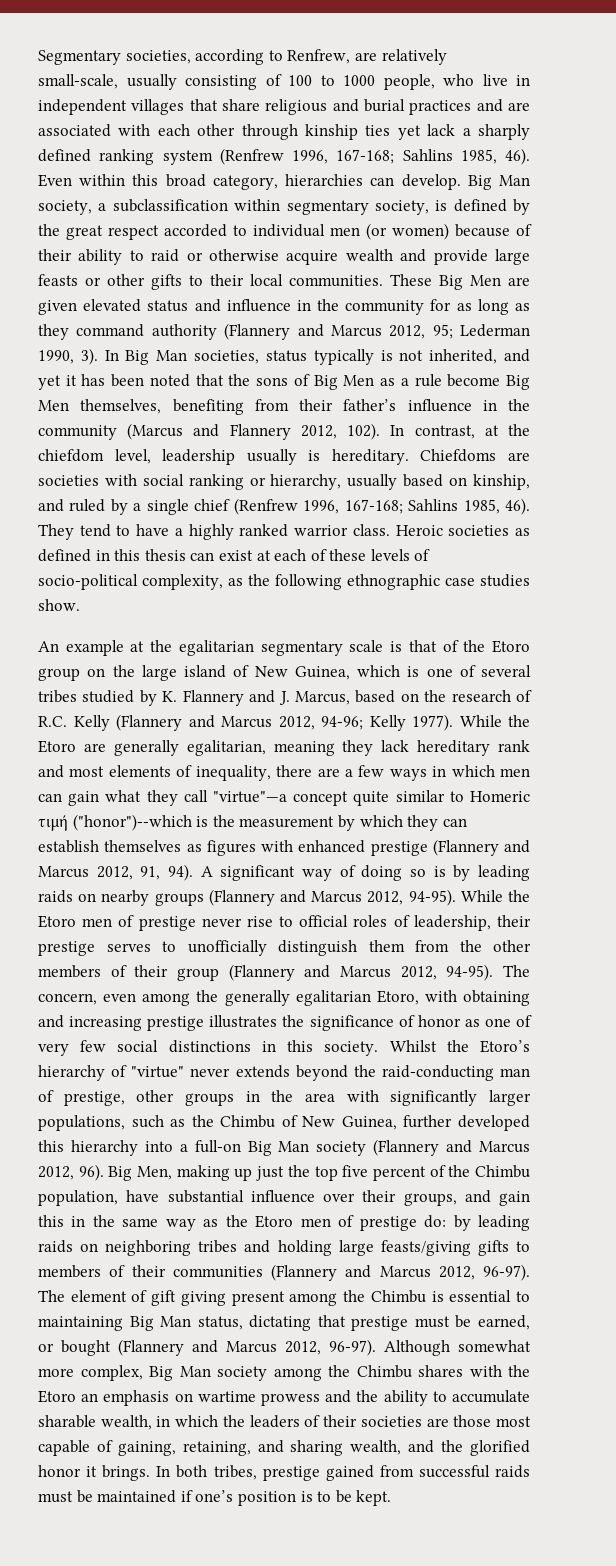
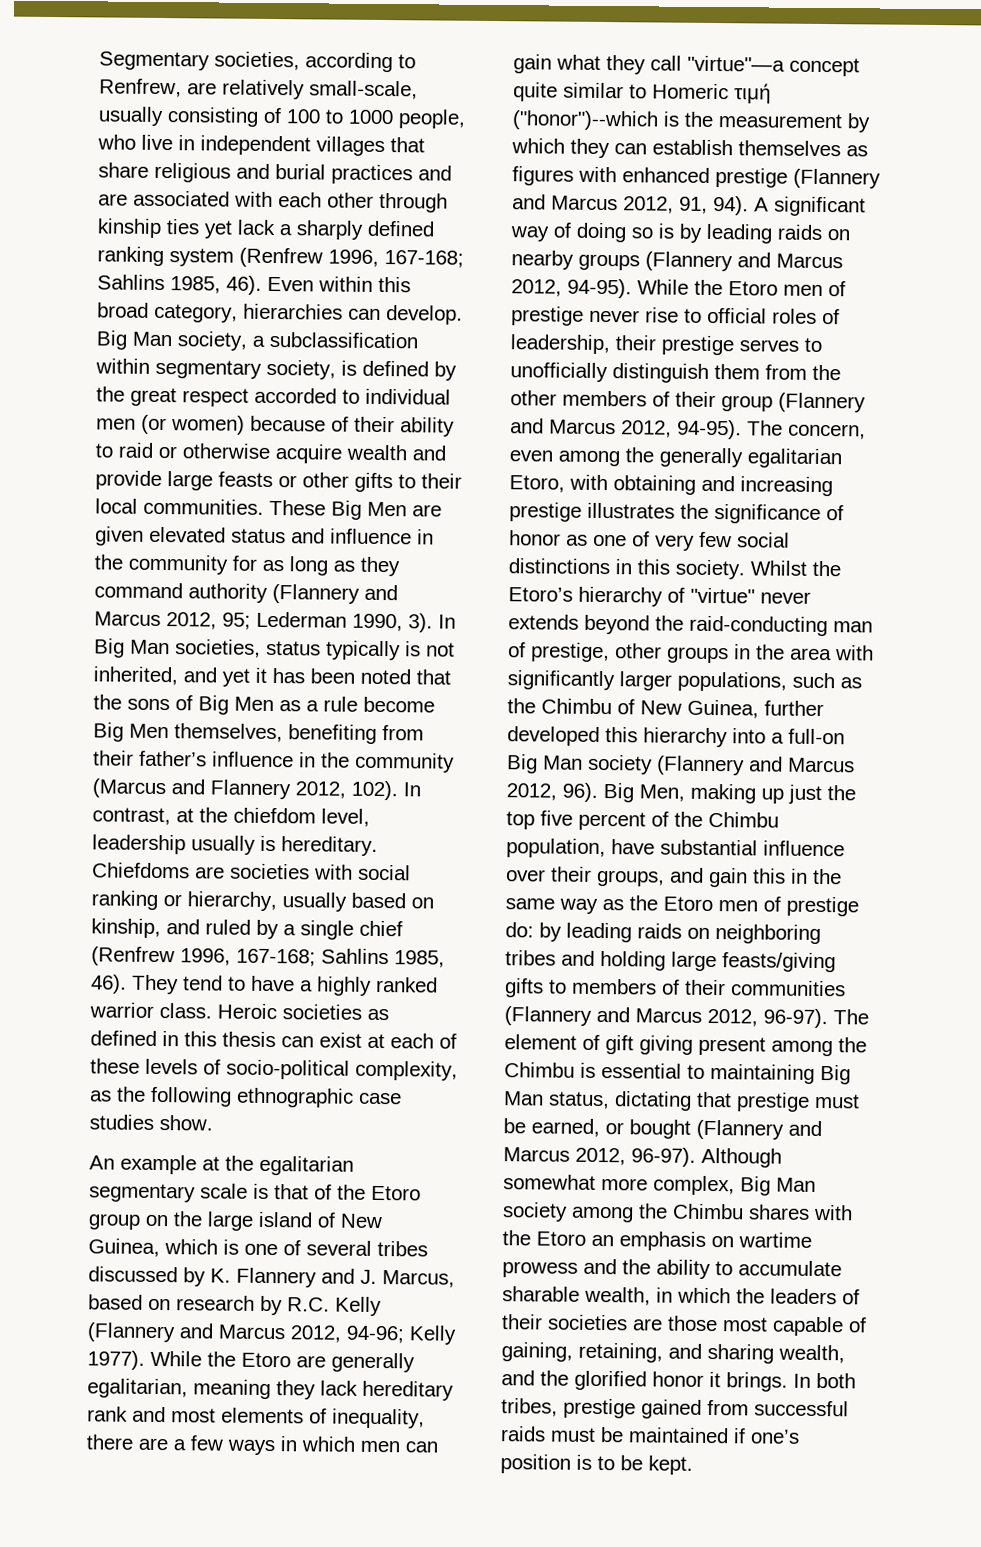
- An example at the egalitarian segmentary scale is that of the Etoro group on the large island of New Guinea, which is one of several tribes studied by K. Flannery and J. Marcus, based on the research of R.C. Kelly (Flannery and Marcus 2012, 94-96; Kelly 1977).
+ An example at the egalitarian segmentary scale is that of the Etoro group on the large island of New Guinea, which is one of several tribes discussed by K. Flannery and J. Marcus, based on research by R.C. Kelly (Flannery and Marcus 2012, 94-96; Kelly 1977).

